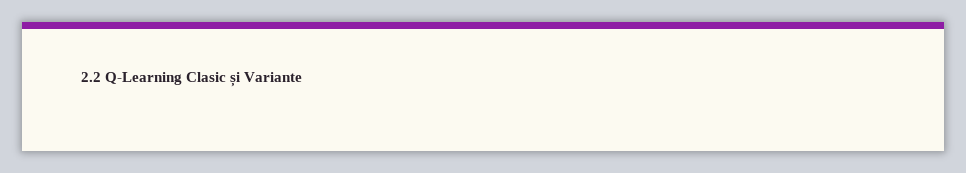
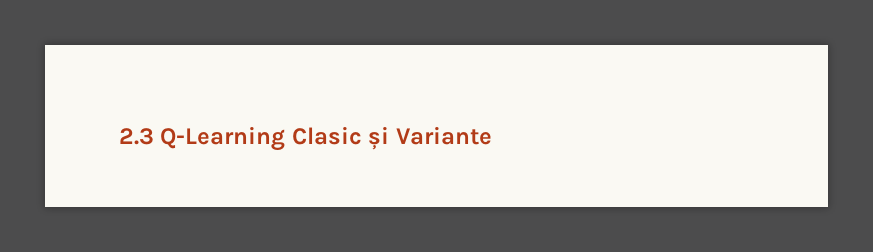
- 2.2 Q-Learning Clasic și Variante
+ 2.3 Q-Learning Clasic și Variante

